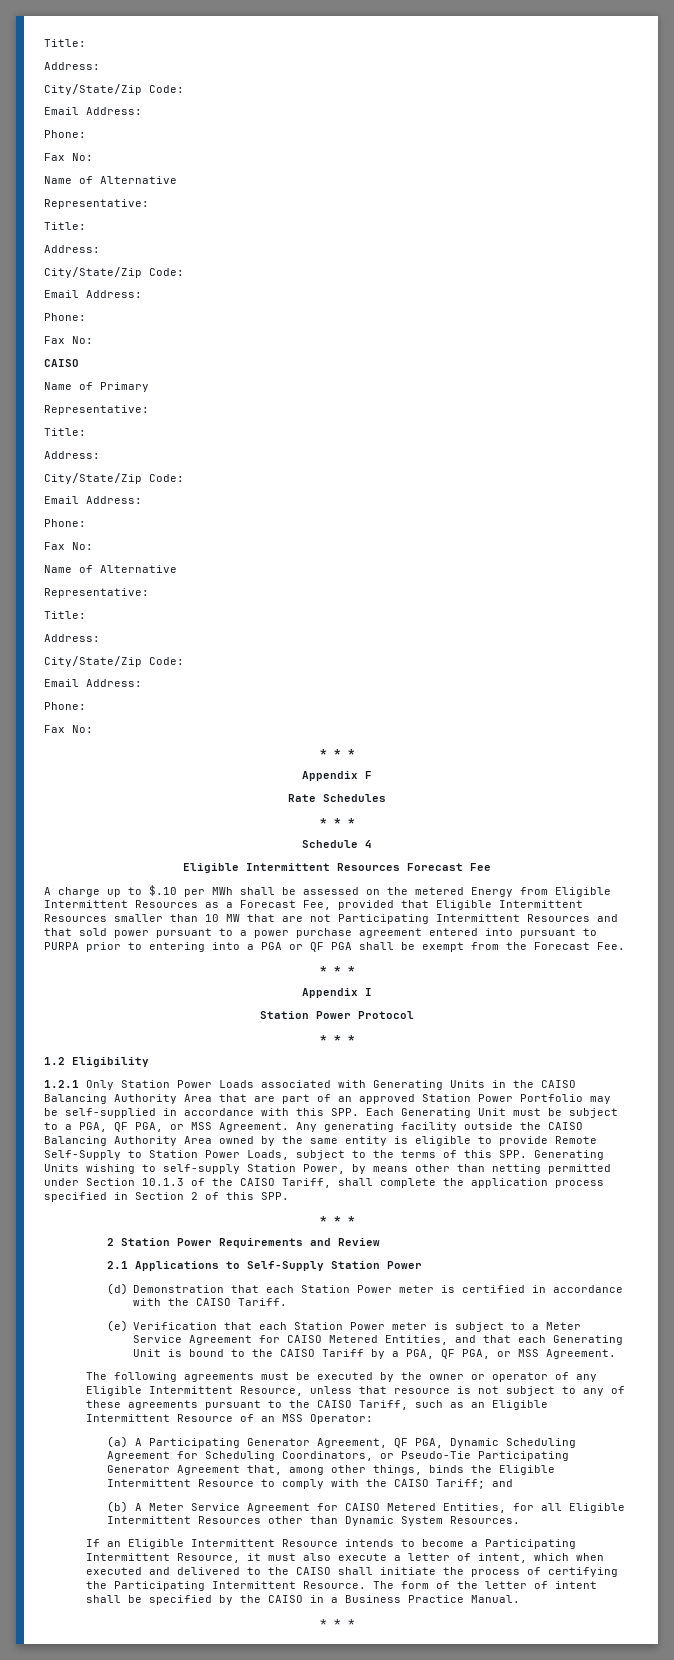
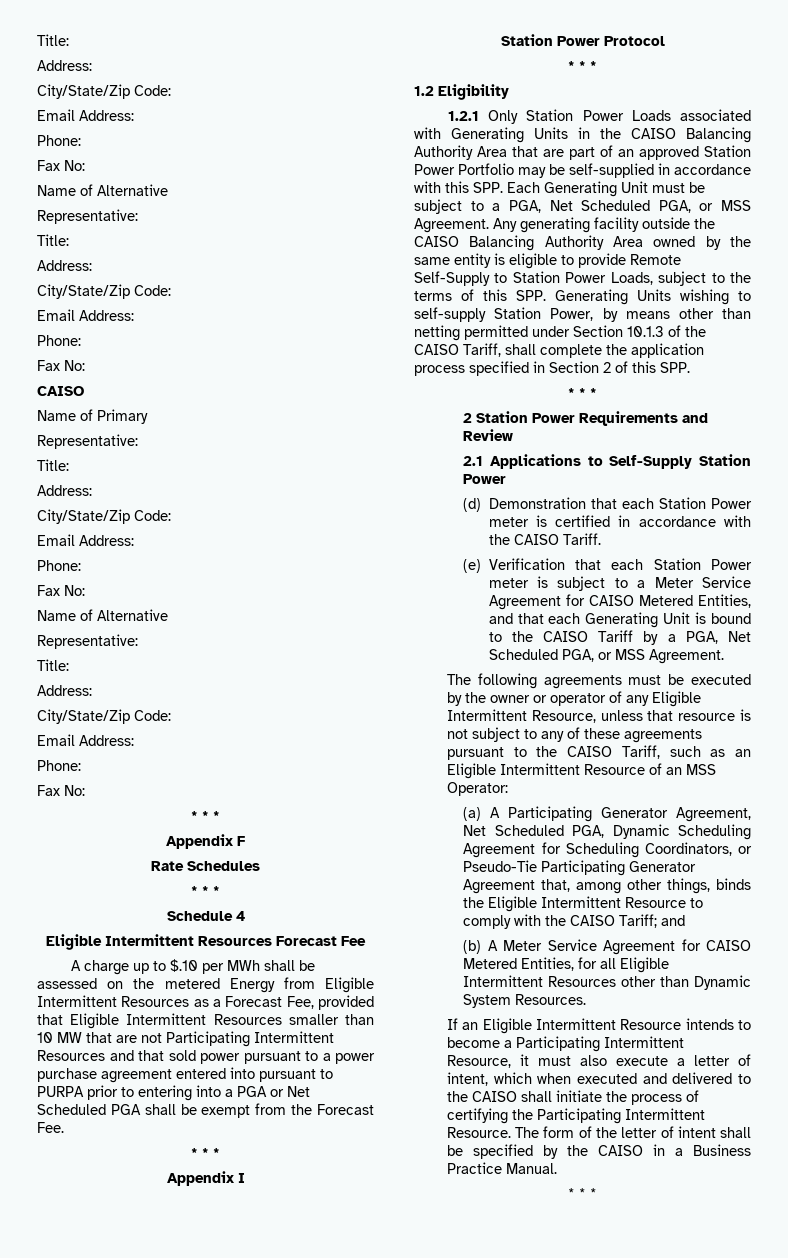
- A charge up to $.10 per MWh shall be assessed on the metered Energy from Eligible Intermittent Resources as a Forecast Fee, provided that Eligible Intermittent Resources smaller than 10 MW that are not Participating Intermittent Resources and that sold power pursuant to a power purchase agreement entered into pursuant to PURPA prior to entering into a PGA or QF PGA shall be exempt from the Forecast Fee.
+ A charge up to $.10 per MWh shall be assessed on the metered Energy from Eligible Intermittent Resources as a Forecast Fee, provided that Eligible Intermittent Resources smaller than 10 MW that are not Participating Intermittent Resources and that sold power pursuant to a power purchase agreement entered into pursuant to PURPA prior to entering into a PGA or Net Scheduled PGA shall be exempt from the Forecast Fee.
- 1.2.1 Only Station Power Loads associated with Generating Units in the CAISO Balancing Authority Area that are part of an approved Station Power Portfolio may be self-supplied in accordance with this SPP. Each Generating Unit must be subject to a PGA, QF PGA, or MSS Agreement.
+ 1.2.1 Only Station Power Loads associated with Generating Units in the CAISO Balancing Authority Area that are part of an approved Station Power Portfolio may be self-supplied in accordance with this SPP. Each Generating Unit must be subject to a PGA, Net Scheduled PGA, or MSS Agreement.
- (e) Verification that each Station Power meter is subject to a Meter Service Agreement for CAISO Metered Entities, and that each Generating Unit is bound to the CAISO Tariff by a PGA, QF PGA, or MSS Agreement.
+ (e) Verification that each Station Power meter is subject to a Meter Service Agreement for CAISO Metered Entities, and that each Generating Unit is bound to the CAISO Tariff by a PGA, Net Scheduled PGA, or MSS Agreement.
- (a) A Participating Generator Agreement, QF PGA, Dynamic Scheduling Agreement for Scheduling Coordinators, or Pseudo-Tie Participating Generator Agreement that, among other things, binds the Eligible Intermittent Resource to comply with the CAISO Tariff; and
+ (a) A Participating Generator Agreement, Net Scheduled PGA, Dynamic Scheduling Agreement for Scheduling Coordinators, or Pseudo-Tie Participating Generator Agreement that, among other things, binds the Eligible Intermittent Resource to comply with the CAISO Tariff; and

